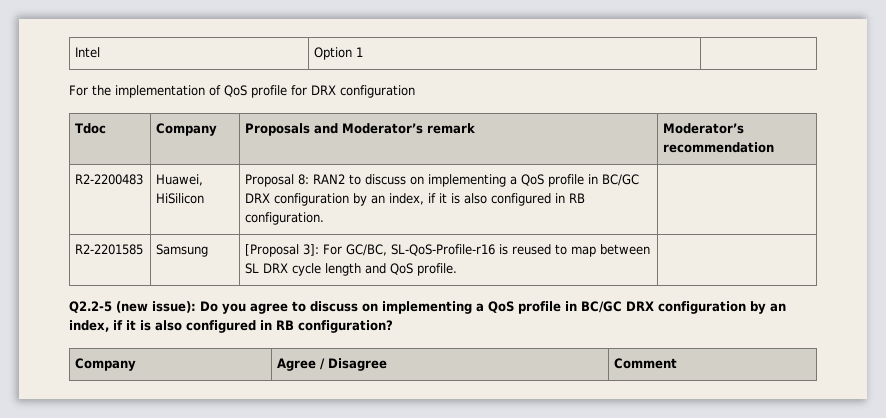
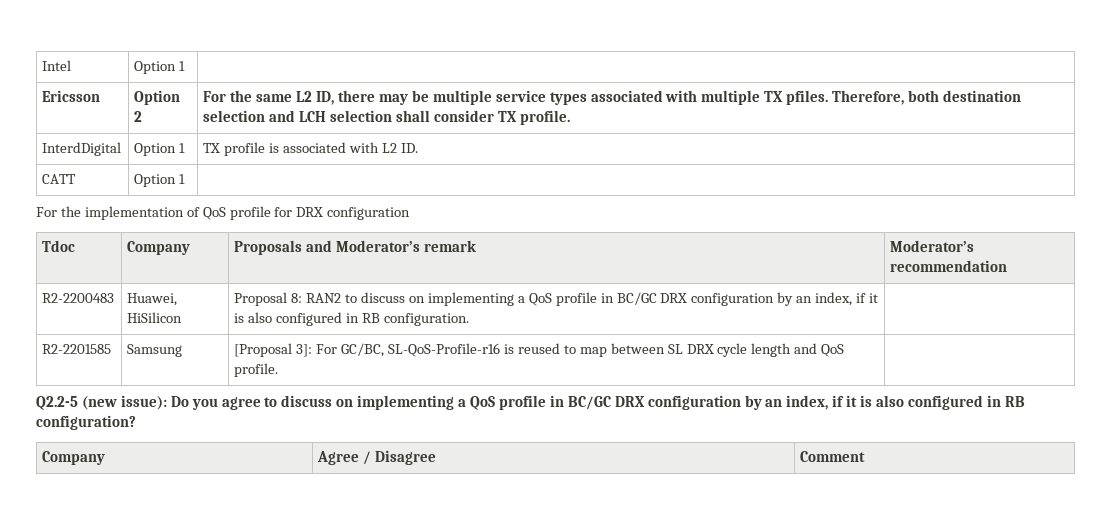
+ Ericsson | Option 2 | For the same L2 ID, there may be multiple service types associated with multiple TX pfiles. Therefore, both destination selection and LCH selection shall consider TX profile.
+ InterdDigital | Option 1 | TX profile is associated with L2 ID.
+ CATT | Option 1 |

